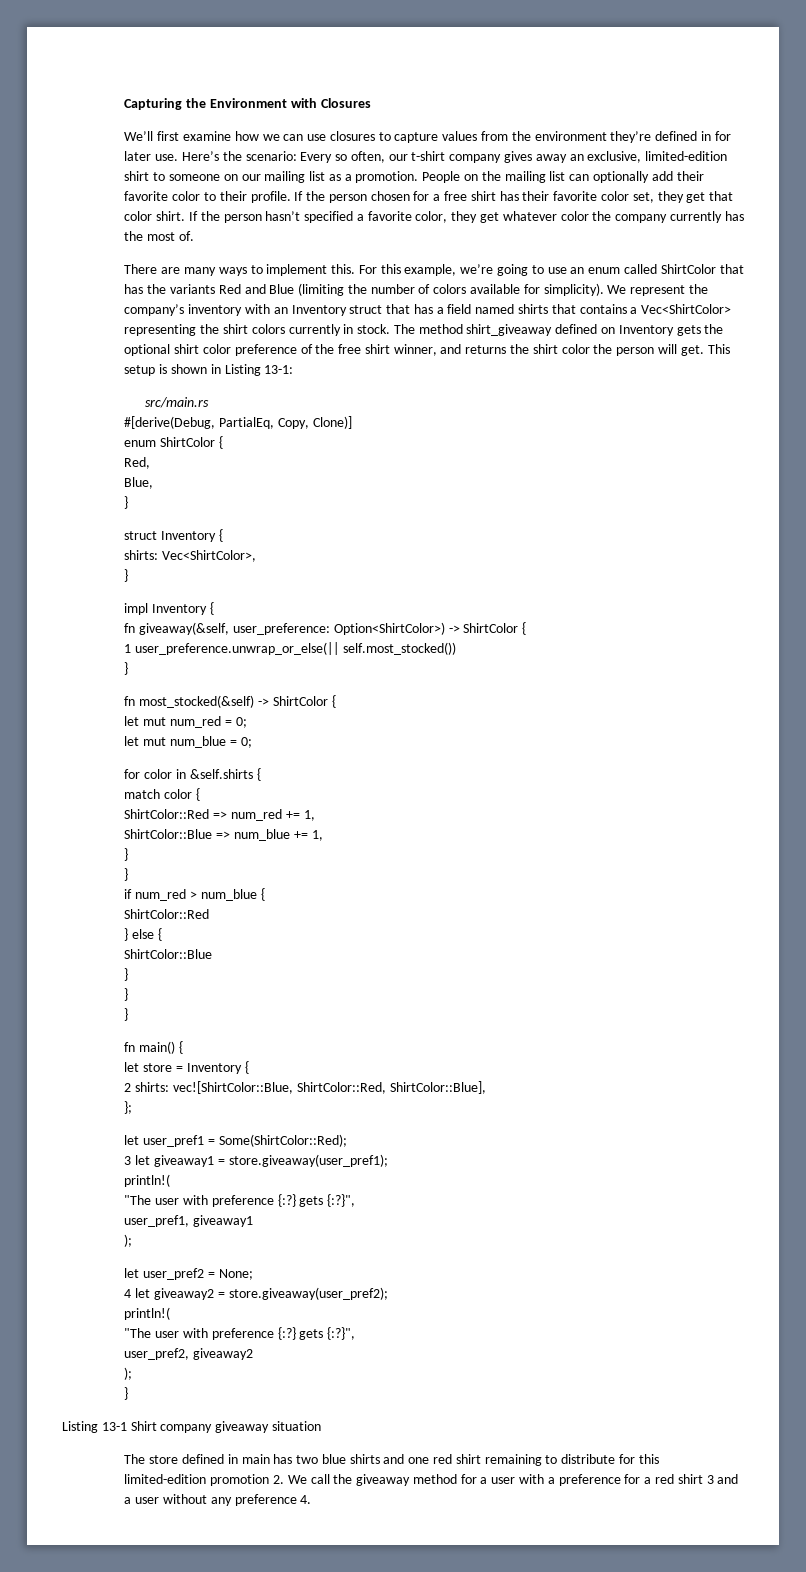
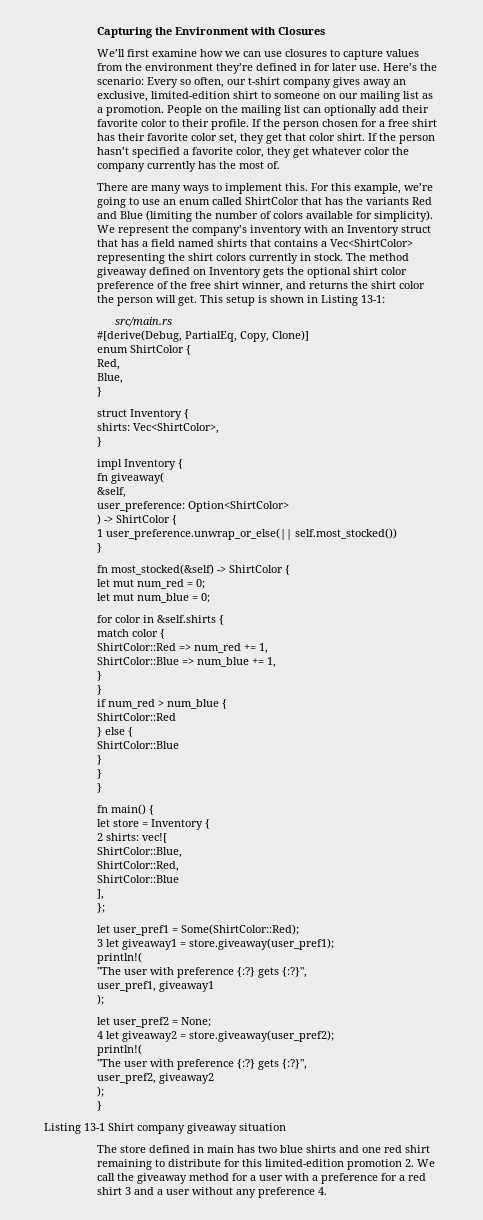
- The method shirt_giveaway defined on Inventory gets the optional shirt color preference of the free shirt winner, and returns the shirt color the person will get.
+ The method giveaway defined on Inventory gets the optional shirt color preference of the free shirt winner, and returns the shirt color the person will get.
- fn giveaway(&self, user_preference: Option<ShirtColor>) -> ShirtColor {
+ fn giveaway(
+ &self,
+ user_preference: Option<ShirtColor>
+ ) -> ShirtColor {
- 2 shirts: vec![ShirtColor::Blue, ShirtColor::Red, ShirtColor::Blue],
+ 2 shirts: vec![
+ ShirtColor::Blue,
+ ShirtColor::Red,
+ ShirtColor::Blue
+ ],

